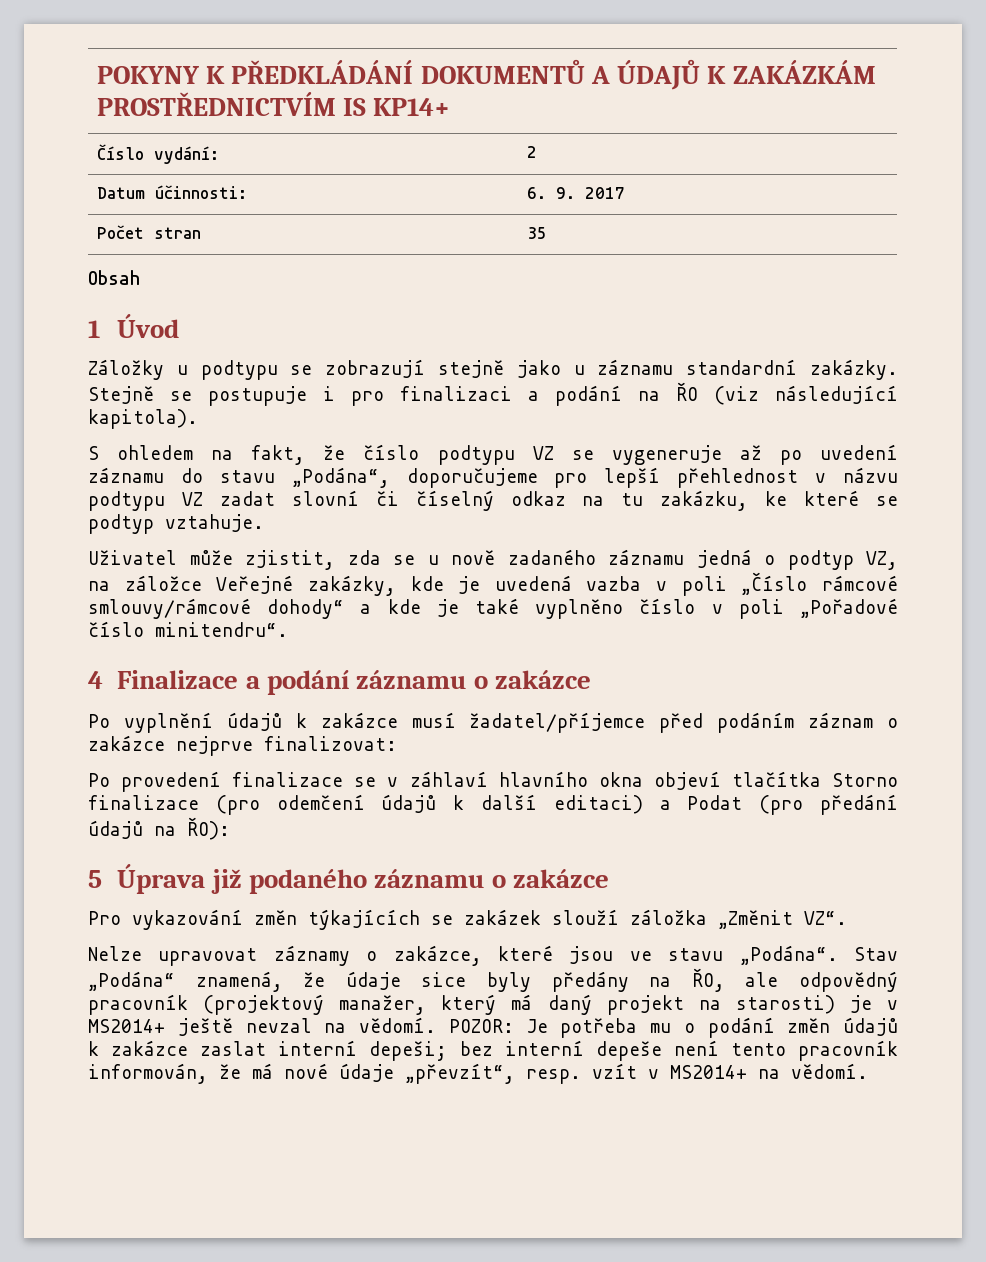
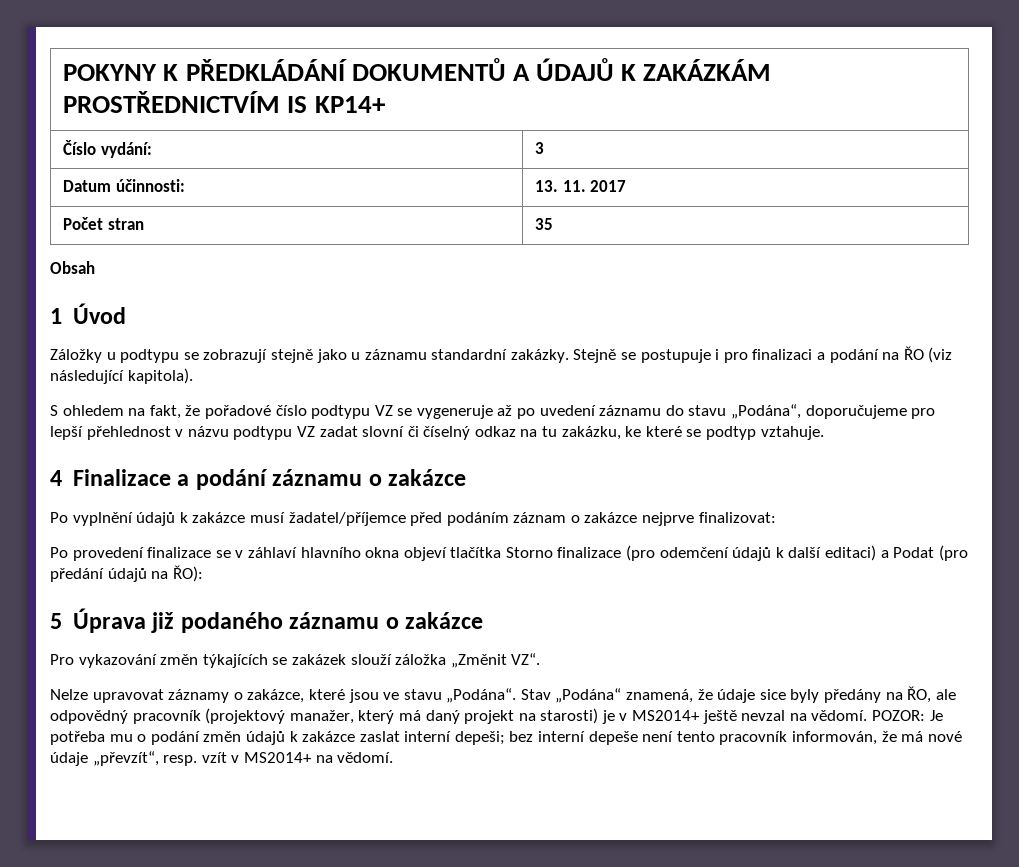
- Číslo vydání: | 2
+ Číslo vydání: | 3
- Datum účinnosti: | 6. 9. 2017
+ Datum účinnosti: | 13. 11. 2017
- S ohledem na fakt, že číslo podtypu VZ se vygeneruje až po uvedení záznamu do stavu „Podána“, doporučujeme pro lepší přehlednost v názvu podtypu VZ zadat slovní či číselný odkaz na tu zakázku, ke které se podtyp vztahuje.
+ S ohledem na fakt, že pořadové číslo podtypu VZ se vygeneruje až po uvedení záznamu do stavu „Podána“, doporučujeme pro lepší přehlednost v názvu podtypu VZ zadat slovní či číselný odkaz na tu zakázku, ke které se podtyp vztahuje.
- Uživatel může zjistit, zda se u nově zadaného záznamu jedná o podtyp VZ, na záložce Veřejné zakázky, kde je uvedená vazba v poli „Číslo rámcové smlouvy/rámcové dohody“ a kde je také vyplněno číslo v poli „Pořadové číslo minitendru“.

